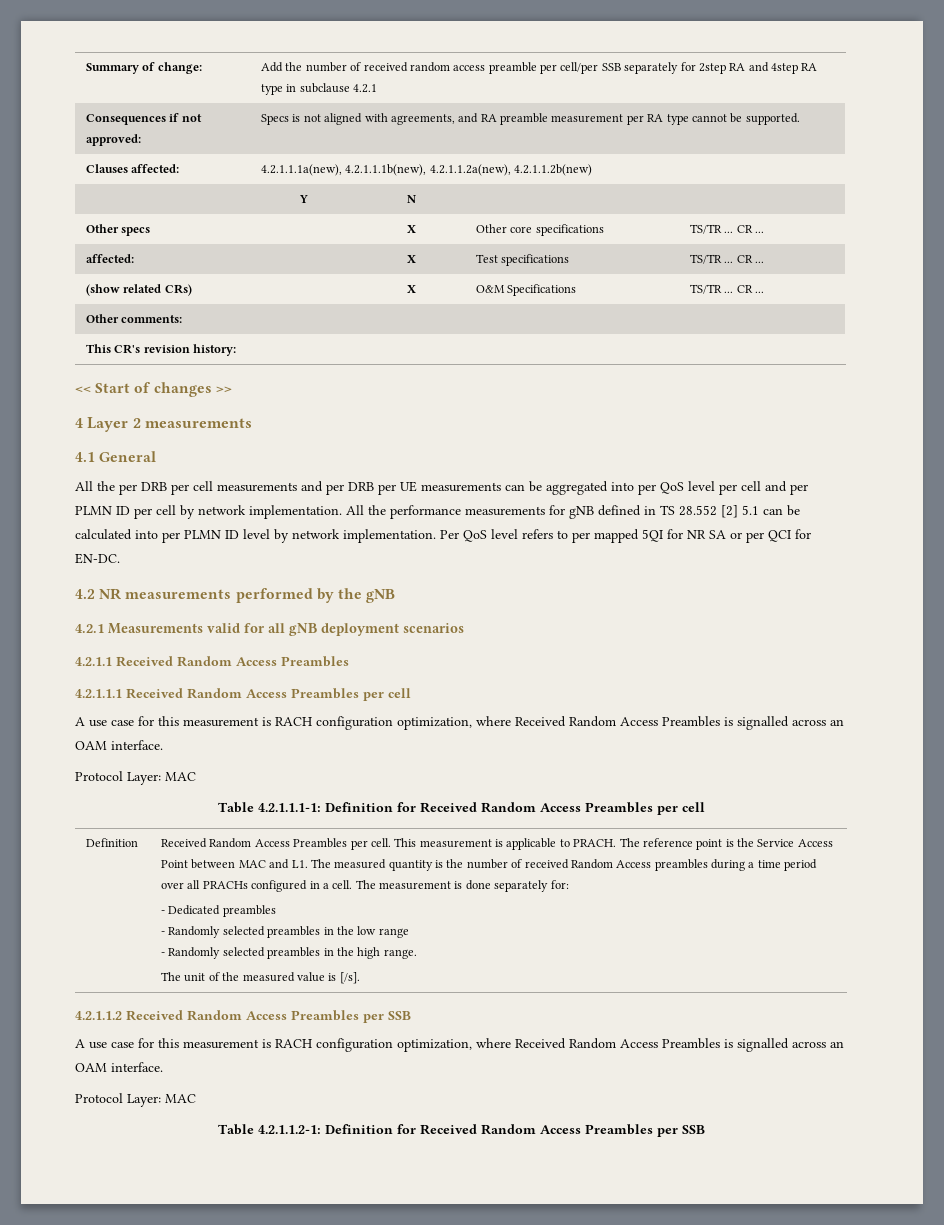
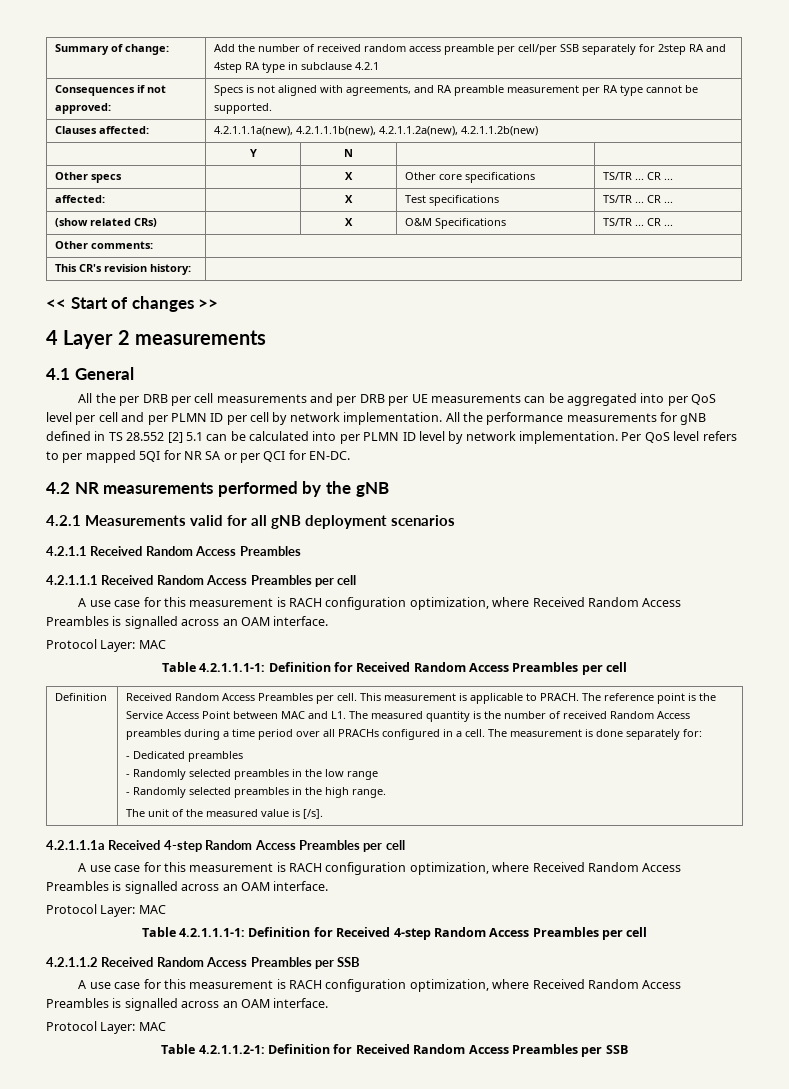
+ 4.2.1.1.1a Received 4-step Random Access Preambles per cell
+ A use case for this measurement is RACH configuration optimization, where Received Random Access Preambles is signalled across an OAM interface.
+ Protocol Layer: MAC
+ Table 4.2.1.1.1-1: Definition for Received 4-step Random Access Preambles per cell

